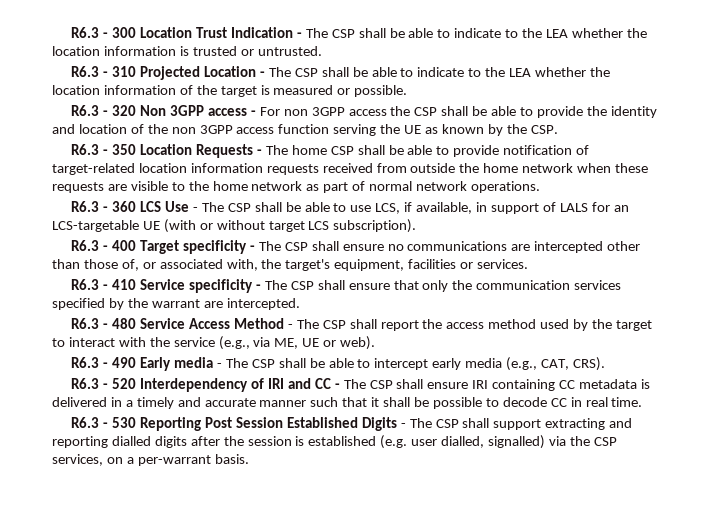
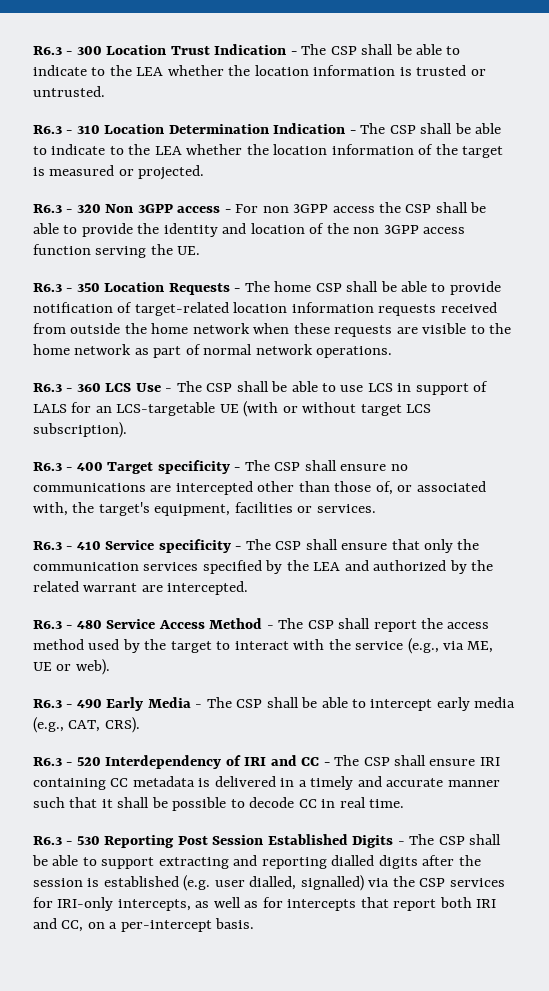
- R6.3 - 310 Projected Location - The CSP shall be able to indicate to the LEA whether the location information of the target is measured or possible.
+ R6.3 - 310 Location Determination Indication - The CSP shall be able to indicate to the LEA whether the location information of the target is measured or projected.
- R6.3 - 320 Non 3GPP access - For non 3GPP access the CSP shall be able to provide the identity and location of the non 3GPP access function serving the UE as known by the CSP.
+ R6.3 - 320 Non 3GPP access - For non 3GPP access the CSP shall be able to provide the identity and location of the non 3GPP access function serving the UE.
- R6.3 - 360 LCS Use - The CSP shall be able to use LCS, if available, in support of LALS for an LCS-targetable UE (with or without target LCS subscription).
+ R6.3 - 360 LCS Use - The CSP shall be able to use LCS in support of LALS for an LCS-targetable UE (with or without target LCS subscription).
- R6.3 - 410 Service specificity - The CSP shall ensure that only the communication services specified by the warrant are intercepted.
+ R6.3 - 410 Service specificity - The CSP shall ensure that only the communication services specified by the LEA and authorized by the related warrant are intercepted.
- R6.3 - 490 Early media - The CSP shall be able to intercept early media (e.g., CAT, CRS).
+ R6.3 - 490 Early Media - The CSP shall be able to intercept early media (e.g., CAT, CRS).
- R6.3 - 530 Reporting Post Session Established Digits - The CSP shall support extracting and reporting dialled digits after the session is established (e.g. user dialled, signalled) via the CSP services, on a per-warrant basis.
+ R6.3 - 530 Reporting Post Session Established Digits - The CSP shall be able to support extracting and reporting dialled digits after the session is established (e.g. user dialled, signalled) via the CSP services for IRI-only intercepts, as well as for intercepts that report both IRI and CC, on a per-intercept basis.

